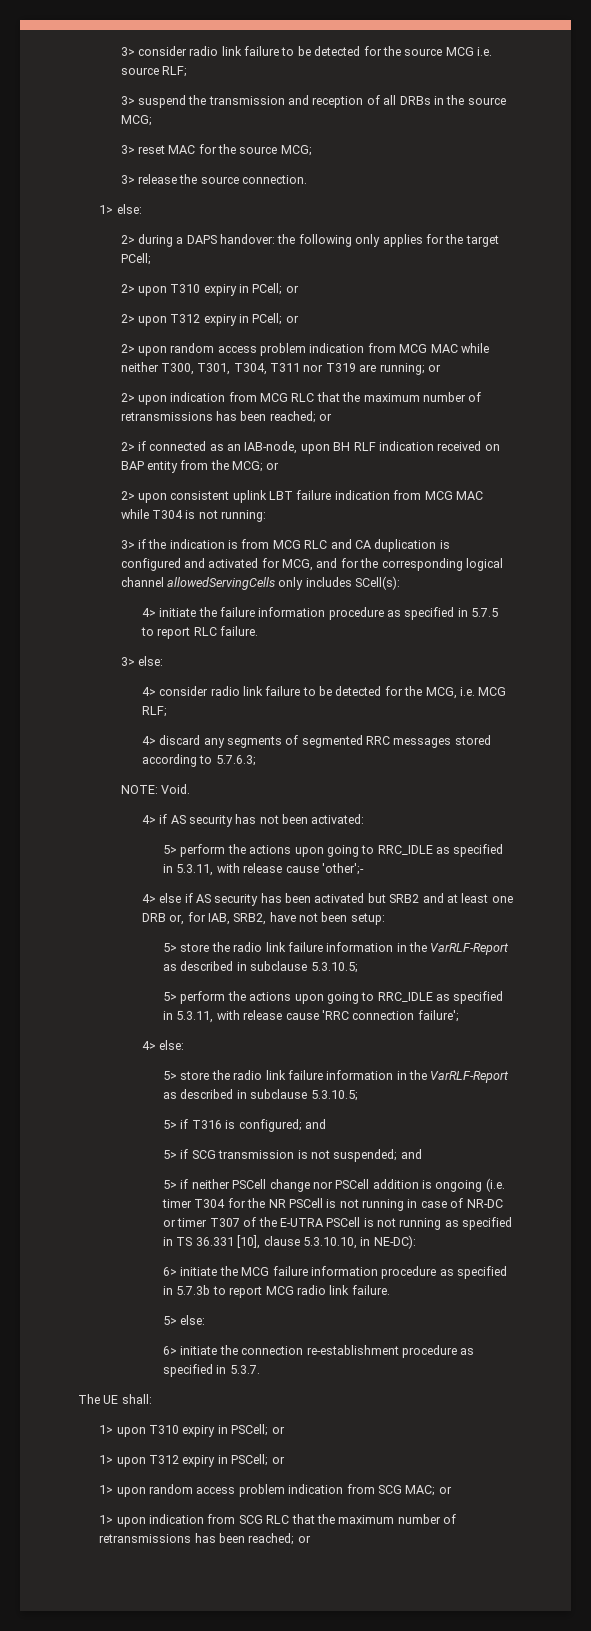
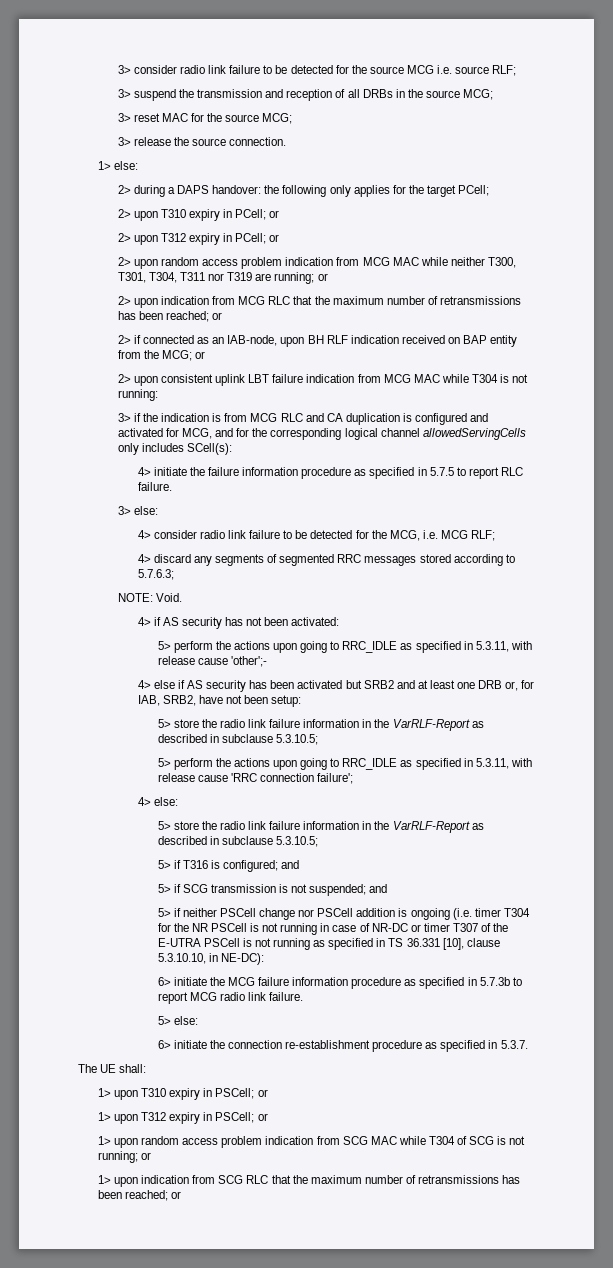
- 1> upon random access problem indication from SCG MAC; or
+ 1> upon random access problem indication from SCG MAC while T304 of SCG is not running; or

